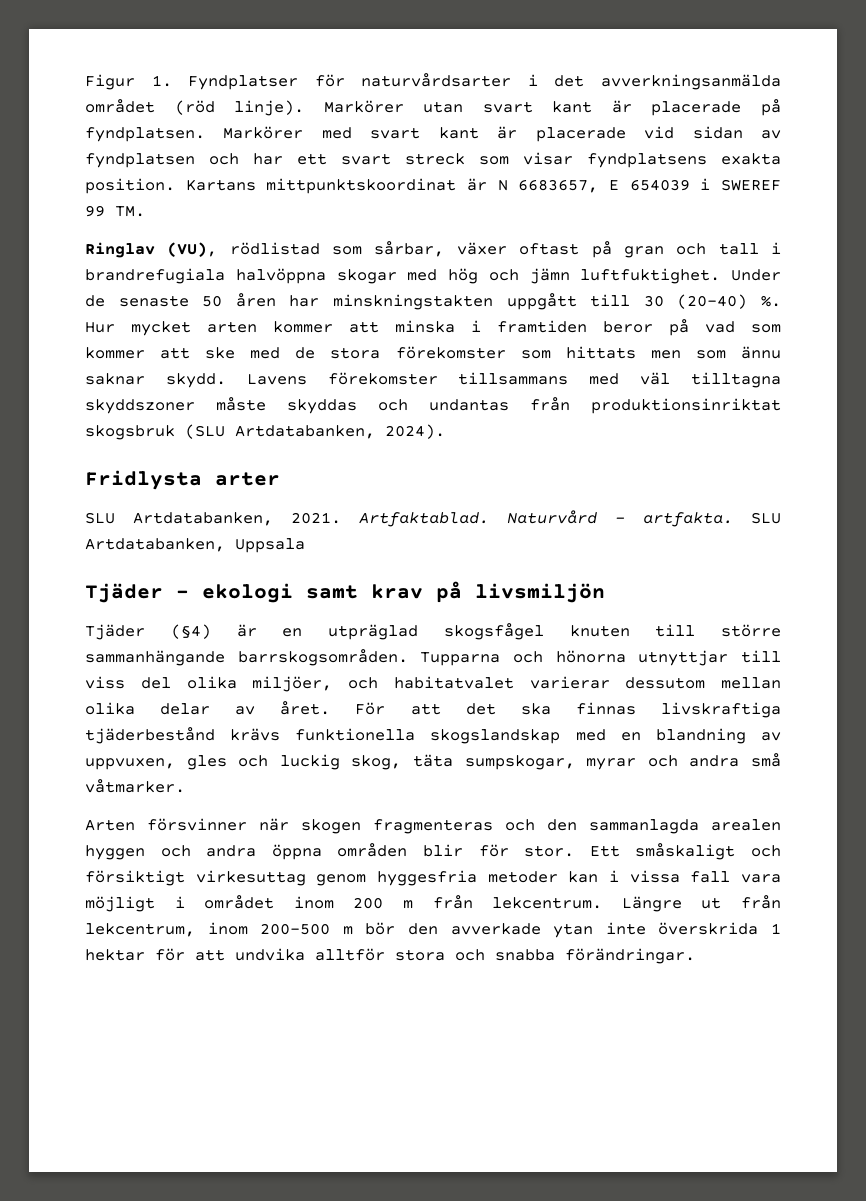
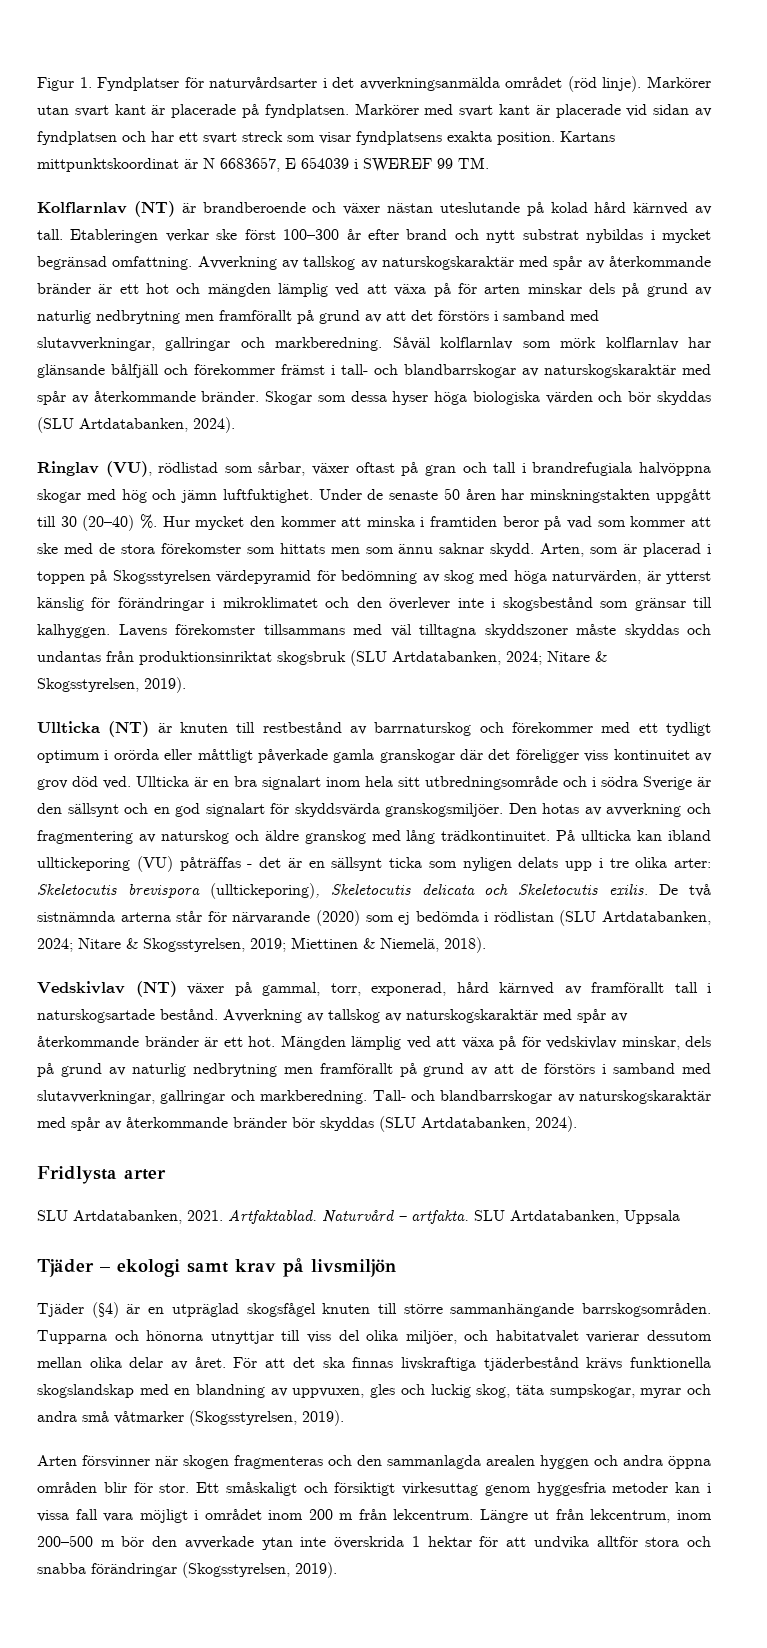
+ Kolflarnlav (NT) är brandberoende och växer nästan uteslutande på kolad hård kärnved av tall. Etableringen verkar ske först 100–300 år efter brand och nytt substrat nybildas i mycket begränsad omfattning. Avverkning av tallskog av naturskogskaraktär med spår av återkommande bränder är ett hot och mängden lämplig ved att växa på för arten minskar dels på grund av naturlig nedbrytning men framförallt på grund av att det förstörs i samband med slutavverkningar, gallringar och markberedning. Såväl kolflarnlav som mörk kolflarnlav har glänsande bålfjäll och förekommer främst i tall- och blandbarrskogar av naturskogskaraktär med spår av återkommande bränder. Skogar som dessa hyser höga biologiska värden och bör skyddas (SLU Artdatabanken, 2024).
- Hur mycket arten kommer att minska i framtiden beror på vad som kommer att ske med de stora förekomster som hittats men som ännu saknar skydd.
+ Hur mycket den kommer att minska i framtiden beror på vad som kommer att ske med de stora förekomster som hittats men som ännu saknar skydd.
+ Arten, som är placerad i toppen på Skogsstyrelsen värdepyramid för bedömning av skog med höga naturvärden, är ytterst känslig för förändringar i mikroklimatet och den överlever inte i skogsbestånd som gränsar till kalhyggen.
- Lavens förekomster tillsammans med väl tilltagna skyddszoner måste skyddas och undantas från produktionsinriktat skogsbruk (SLU Artdatabanken, 2024).
+ Lavens förekomster tillsammans med väl tilltagna skyddszoner måste skyddas och undantas från produktionsinriktat skogsbruk (SLU Artdatabanken, 2024; Nitare & Skogsstyrelsen, 2019).
+ Ullticka (NT) är knuten till restbestånd av barrnaturskog och förekommer med ett tydligt optimum i orörda eller måttligt påverkade gamla granskogar där det föreligger viss kontinuitet av grov död ved. Ullticka är en bra signalart inom hela sitt utbredningsområde och i södra Sverige är den sällsynt och en god signalart för skyddsvärda granskogsmiljöer. Den hotas av avverkning och fragmentering av naturskog och äldre granskog med lång trädkontinuitet. På ullticka kan ibland ulltickeporing (VU) påträffas - det är en sällsynt ticka som nyligen delats upp i tre olika arter: Skeletocutis brevispora (ulltickeporing), Skeletocutis delicata och Skeletocutis exilis. De två sistnämnda arterna står för närvarande (2020) som ej bedömda i rödlistan (SLU Artdatabanken, 2024; Nitare & Skogsstyrelsen, 2019; Miettinen & Niemelä, 2018).
+ Vedskivlav (NT) växer på gammal, torr, exponerad, hård kärnved av framförallt tall i naturskogsartade bestånd. Avverkning av tallskog av naturskogskaraktär med spår av återkommande bränder är ett hot. Mängden lämplig ved att växa på för vedskivlav minskar, dels på grund av naturlig nedbrytning men framförallt på grund av att de förstörs i samband med slutavverkningar, gallringar och markberedning. Tall- och blandbarrskogar av naturskogskaraktär med spår av återkommande bränder bör skyddas (SLU Artdatabanken, 2024).
- För att det ska finnas livskraftiga tjäderbestånd krävs funktionella skogslandskap med en blandning av uppvuxen, gles och luckig skog, täta sumpskogar, myrar och andra små våtmarker.
+ För att det ska finnas livskraftiga tjäderbestånd krävs funktionella skogslandskap med en blandning av uppvuxen, gles och luckig skog, täta sumpskogar, myrar och andra små våtmarker (Skogsstyrelsen, 2019).
- Längre ut från lekcentrum, inom 200–500 m bör den avverkade ytan inte överskrida 1 hektar för att undvika alltför stora och snabba förändringar.
+ Längre ut från lekcentrum, inom 200–500 m bör den avverkade ytan inte överskrida 1 hektar för att undvika alltför stora och snabba förändringar (Skogsstyrelsen, 2019).

